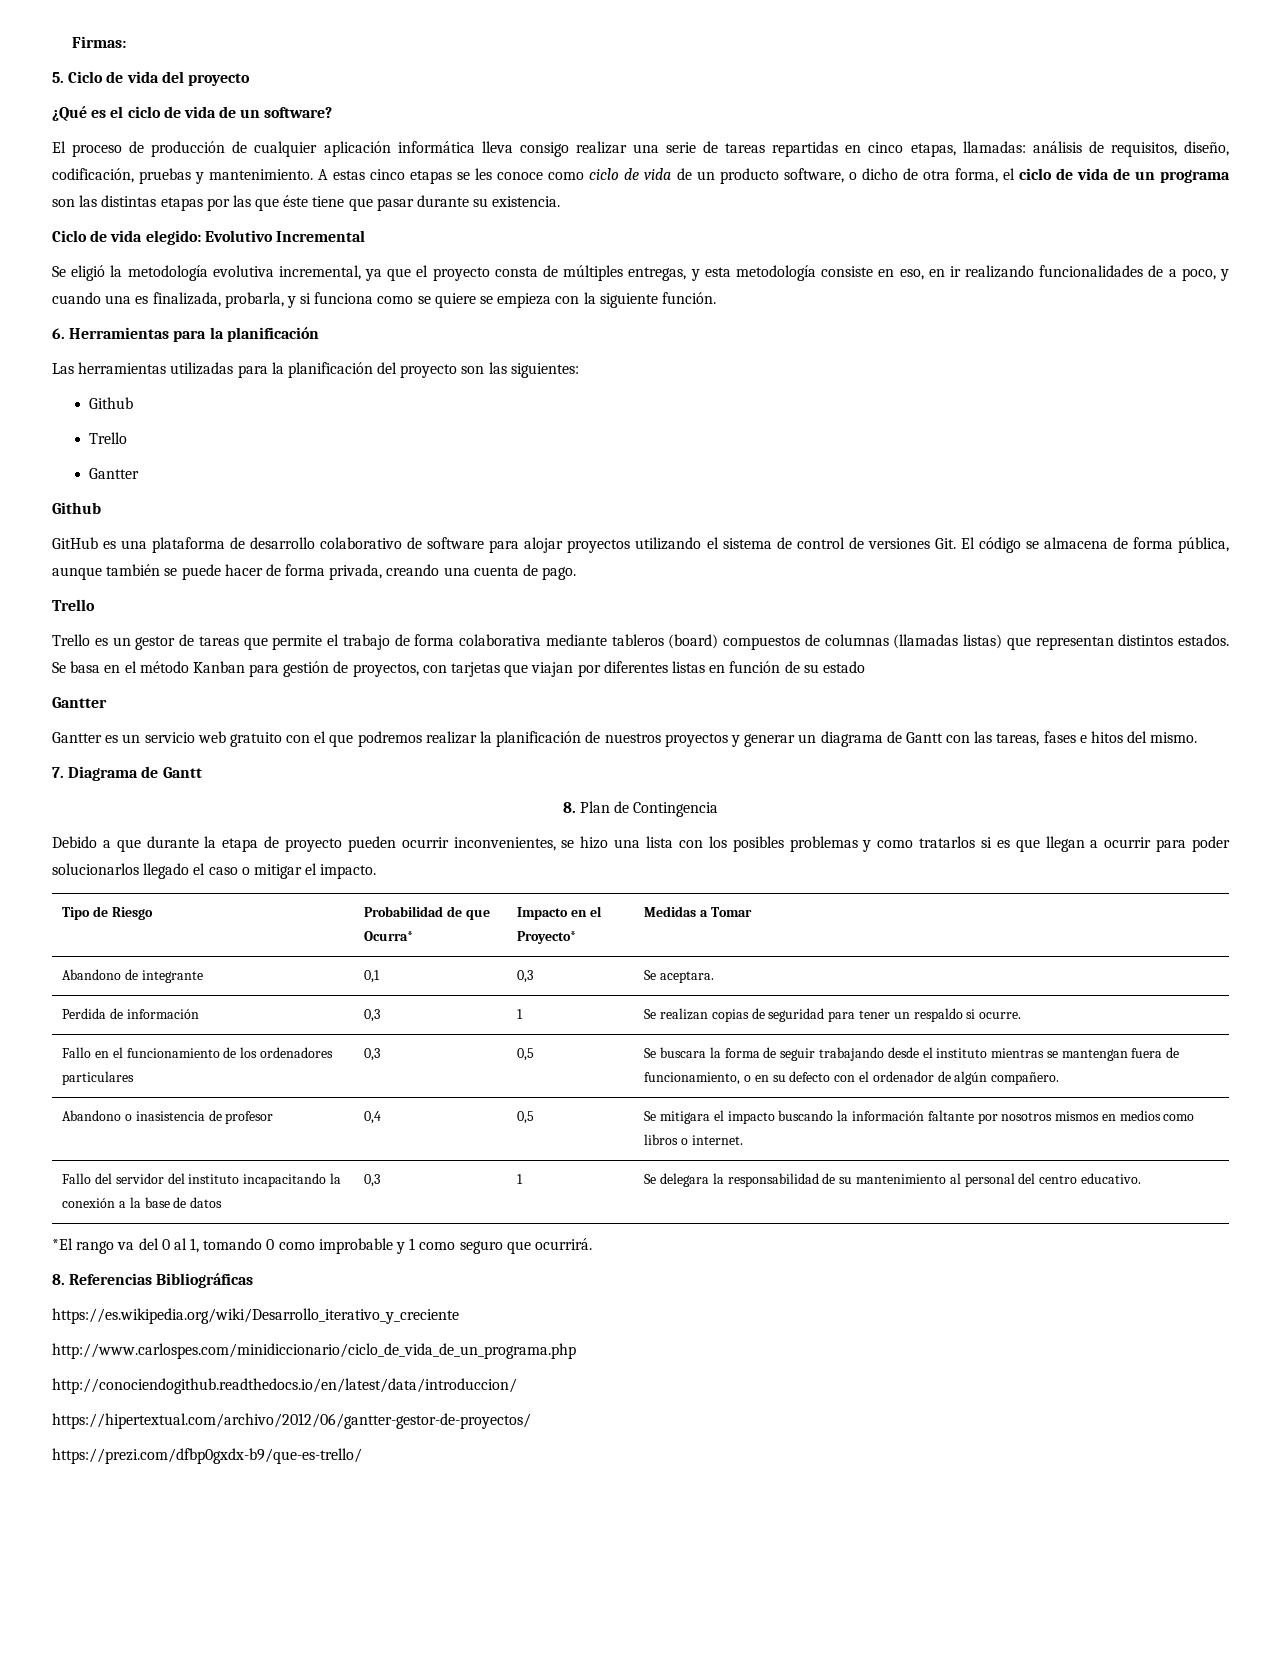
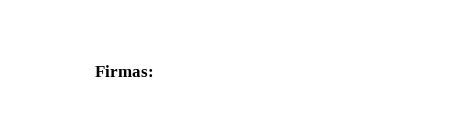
- 5. Ciclo de vida del proyecto
- ¿Qué es el ciclo de vida de un software?
- El proceso de producción de cualquier aplicación informática lleva consigo realizar una serie de tareas repartidas en cinco etapas, llamadas: análisis de requisitos, diseño, codificación, pruebas y mantenimiento. A estas cinco etapas se les conoce como ciclo de vida de un producto software, o dicho de otra forma, el ciclo de vida de un programa son las distintas etapas por las que éste tiene que pasar durante su existencia.
- Ciclo de vida elegido: Evolutivo Incremental
- Se eligió la metodología evolutiva incremental, ya que el proyecto consta de múltiples entregas, y esta metodología consiste en eso, en ir realizando funcionalidades de a poco, y cuando una es finalizada, probarla, y si funciona como se quiere se empieza con la siguiente función.
- 6. Herramientas para la planificación
- Las herramientas utilizadas para la planificación del proyecto son las siguientes:
- Github
- Trello
- Gantter
- Github
- GitHub es una plataforma de desarrollo colaborativo de software para alojar proyectos utilizando el sistema de control de versiones Git. El código se almacena de forma pública, aunque también se puede hacer de forma privada, creando una cuenta de pago.
- Trello
- Trello es un gestor de tareas que permite el trabajo de forma colaborativa mediante tableros (board) compuestos de columnas (llamadas listas) que representan distintos estados. Se basa en el método Kanban para gestión de proyectos, con tarjetas que viajan por diferentes listas en función de su estado
- Gantter
- Gantter es un servicio web gratuito con el que podremos realizar la planificación de nuestros proyectos y generar un diagrama de Gantt con las tareas, fases e hitos del mismo.
- 7. Diagrama de Gantt
- 8. Plan de Contingencia
- Debido a que durante la etapa de proyecto pueden ocurrir inconvenientes, se hizo una lista con los posibles problemas y como tratarlos si es que llegan a ocurrir para poder solucionarlos llegado el caso o mitigar el impacto.
- Tipo de Riesgo | Probabilidad de que Ocurra* | Impacto en el Proyecto* | Medidas a Tomar
- Abandono de integrante | 0,1 | 0,3 | Se aceptara.
- Perdida de información | 0,3 | 1 | Se realizan copias de seguridad para tener un respaldo si ocurre.
- Fallo en el funcionamiento de los ordenadores particulares | 0,3 | 0,5 | Se buscara la forma de seguir trabajando desde el instituto mientras se mantengan fuera de funcionamiento, o en su defecto con el ordenador de algún compañero.
- Abandono o inasistencia de profesor | 0,4 | 0,5 | Se mitigara el impacto buscando la información faltante por nosotros mismos en medios como libros o internet.
- Fallo del servidor del instituto incapacitando la conexión a la base de datos | 0,3 | 1 | Se delegara la responsabilidad de su mantenimiento al personal del centro educativo.
- *El rango va del 0 al 1, tomando 0 como improbable y 1 como seguro que ocurrirá.
- 8. Referencias Bibliográficas
- https://es.wikipedia.org/wiki/Desarrollo_iterativo_y_creciente
- http://www.carlospes.com/minidiccionario/ciclo_de_vida_de_un_programa.php
- http://conociendogithub.readthedocs.io/en/latest/data/introduccion/
- https://hipertextual.com/archivo/2012/06/gantter-gestor-de-proyectos/
- https://prezi.com/dfbp0gxdx-b9/que-es-trello/

